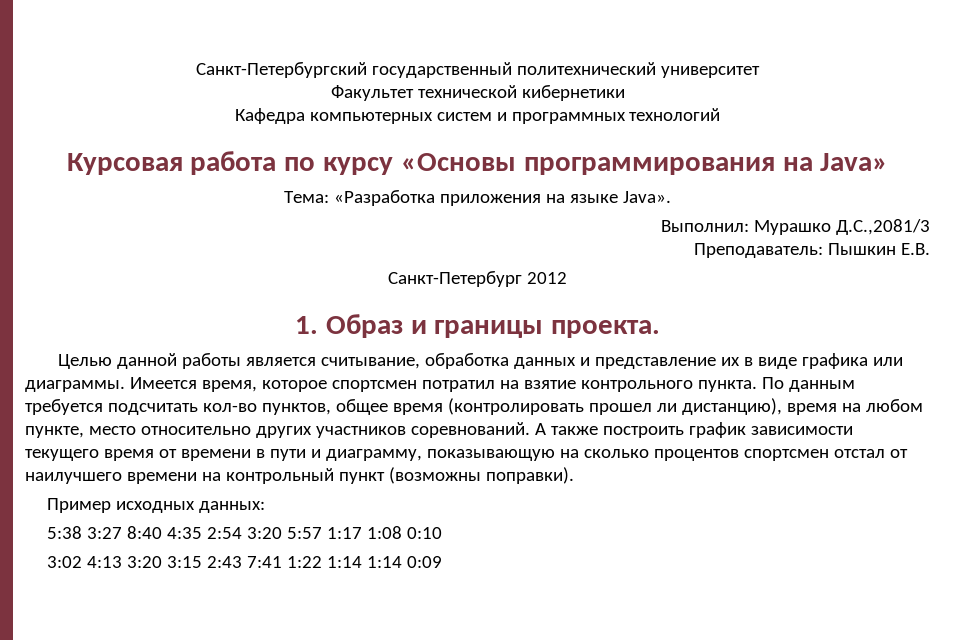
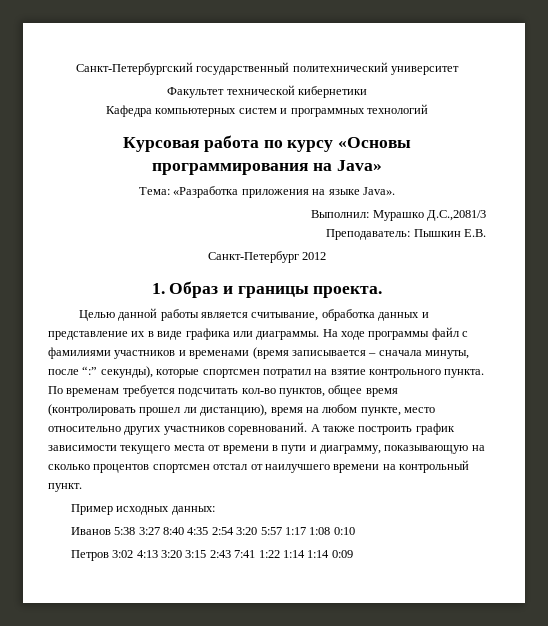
- Имеется время, которое спортсмен потратил на взятие контрольного пункта.
+ На ходе программы файл с фамилиями участников и временами (время записывается – сначала минуты, после “:” секунды), которые спортсмен потратил на взятие контрольного пункта.
- По данным требуется подсчитать кол-во пунктов, общее время (контролировать прошел ли дистанцию), время на любом пункте, место относительно других участников соревнований.
+ По временам требуется подсчитать кол-во пунктов, общее время (контролировать прошел ли дистанцию), время на любом пункте, место относительно других участников соревнований.
- А также построить график зависимости текущего время от времени в пути и диаграмму, показывающую на сколько процентов спортсмен отстал от наилучшего времени на контрольный пункт (возможны поправки).
+ А также построить график зависимости текущего места от времени в пути и диаграмму, показывающую на сколько процентов спортсмен отстал от наилучшего времени на контрольный пункт.
- 5:38 3:27 8:40 4:35 2:54 3:20 5:57 1:17 1:08 0:10
+ Иванов 5:38 3:27 8:40 4:35 2:54 3:20 5:57 1:17 1:08 0:10
- 3:02 4:13 3:20 3:15 2:43 7:41 1:22 1:14 1:14 0:09
+ Петров 3:02 4:13 3:20 3:15 2:43 7:41 1:22 1:14 1:14 0:09

